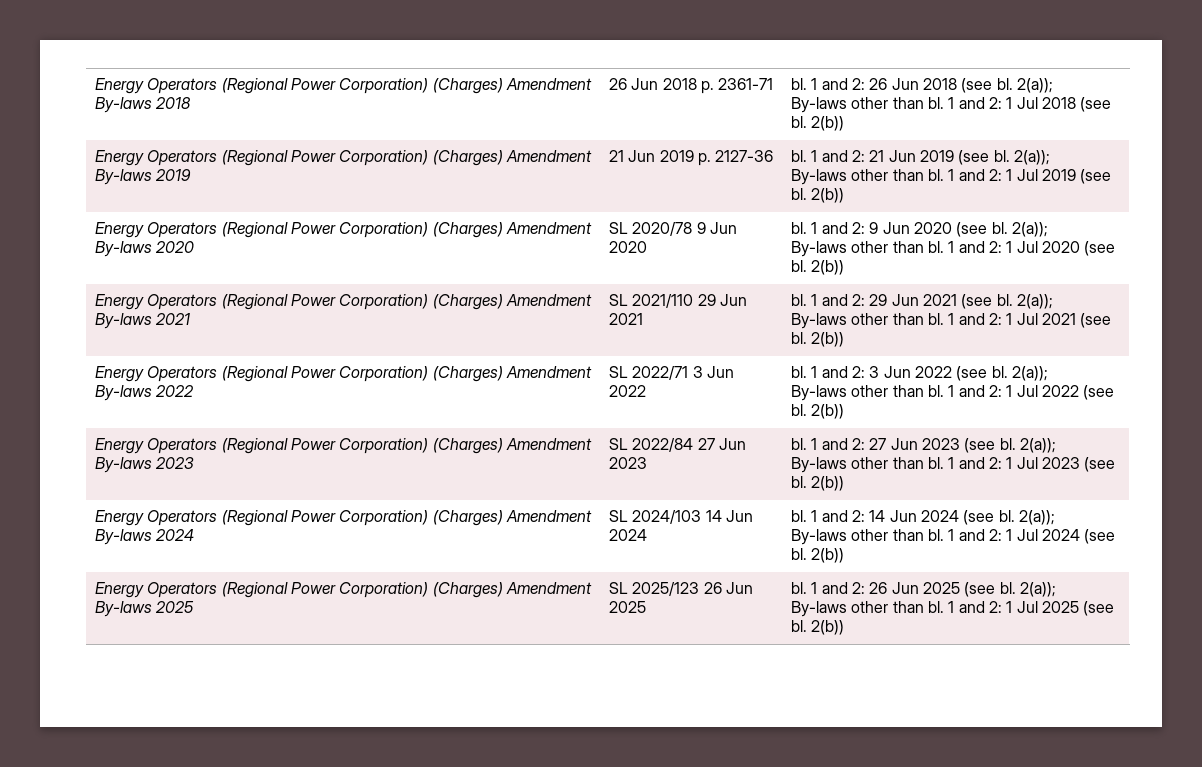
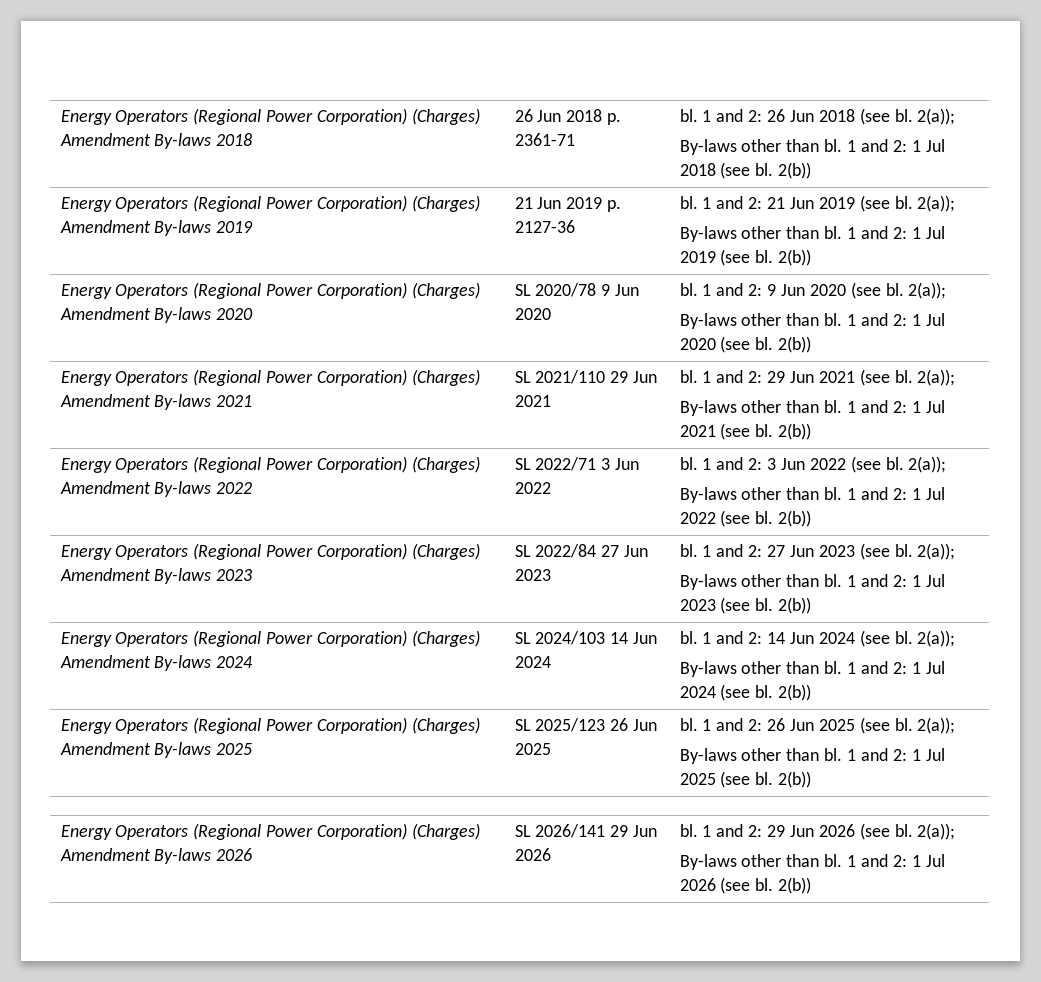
+ Energy Operators (Regional Power Corporation) (Charges) Amendment By-laws 2026 | SL 2026/141 29 Jun 2026 | bl. 1 and 2: 29 Jun 2026 (see bl. 2(a));
+ By-laws other than bl. 1 and 2: 1 Jul 2026 (see bl. 2(b))

